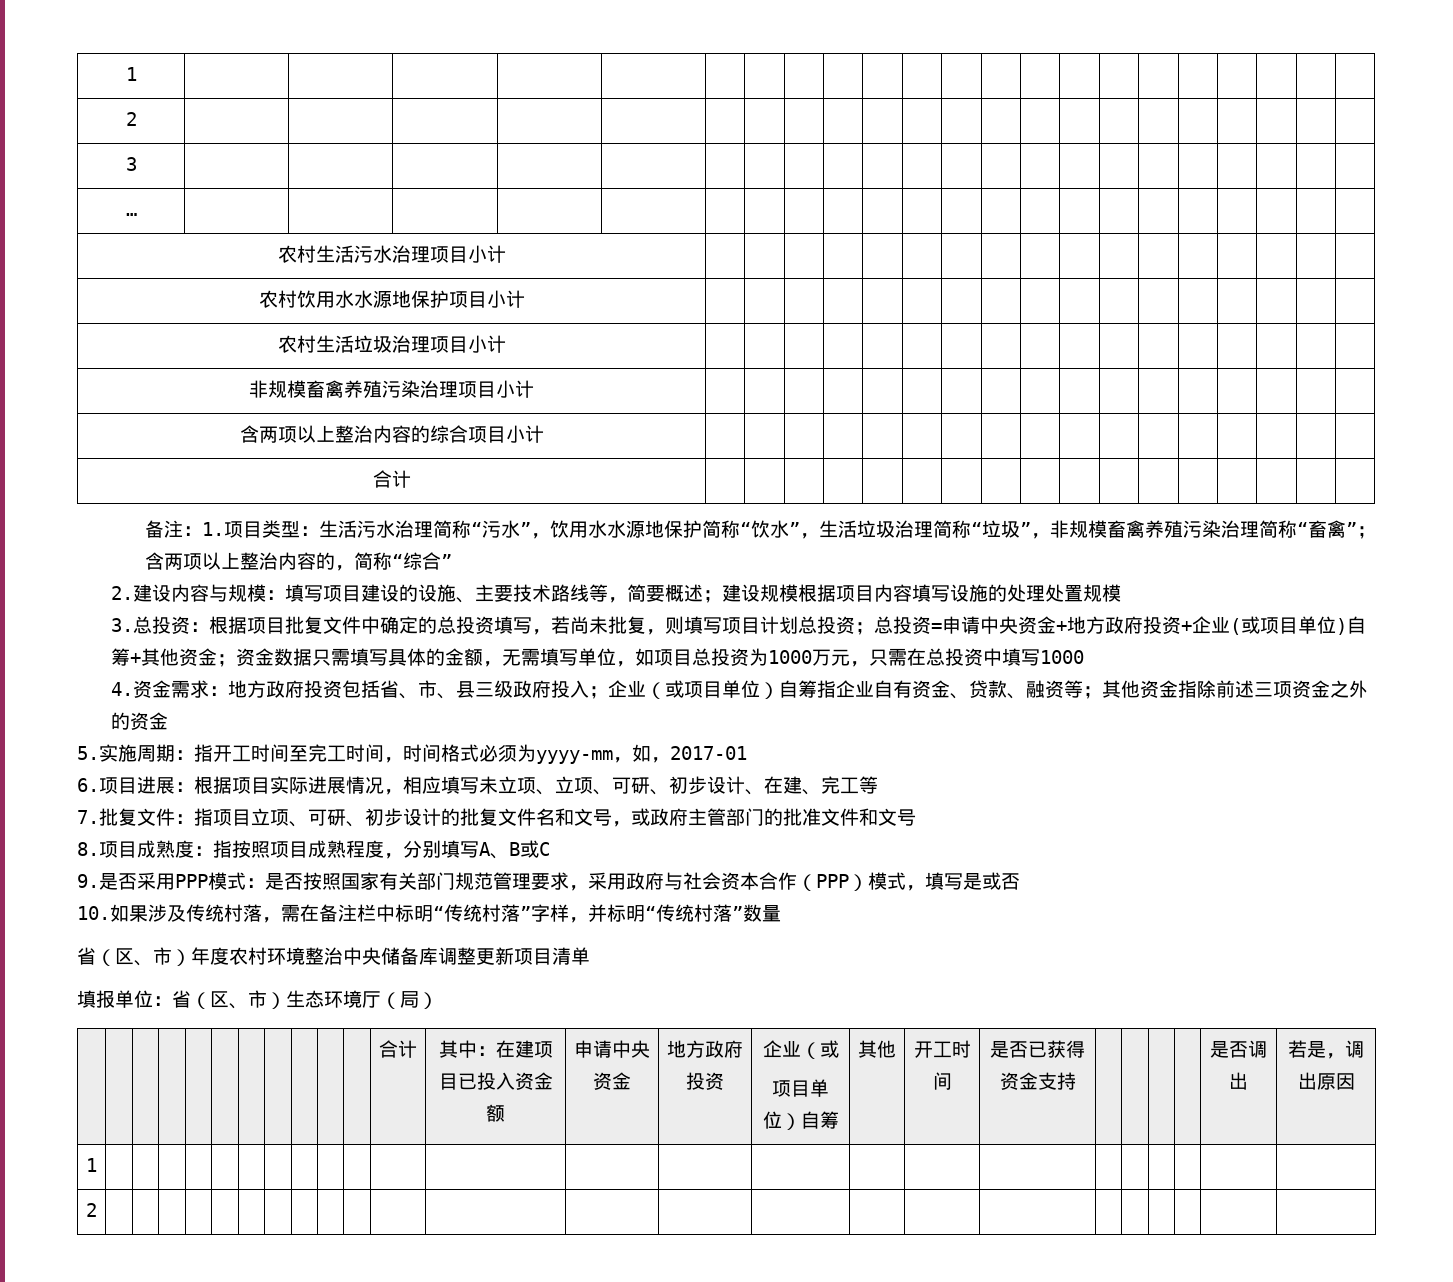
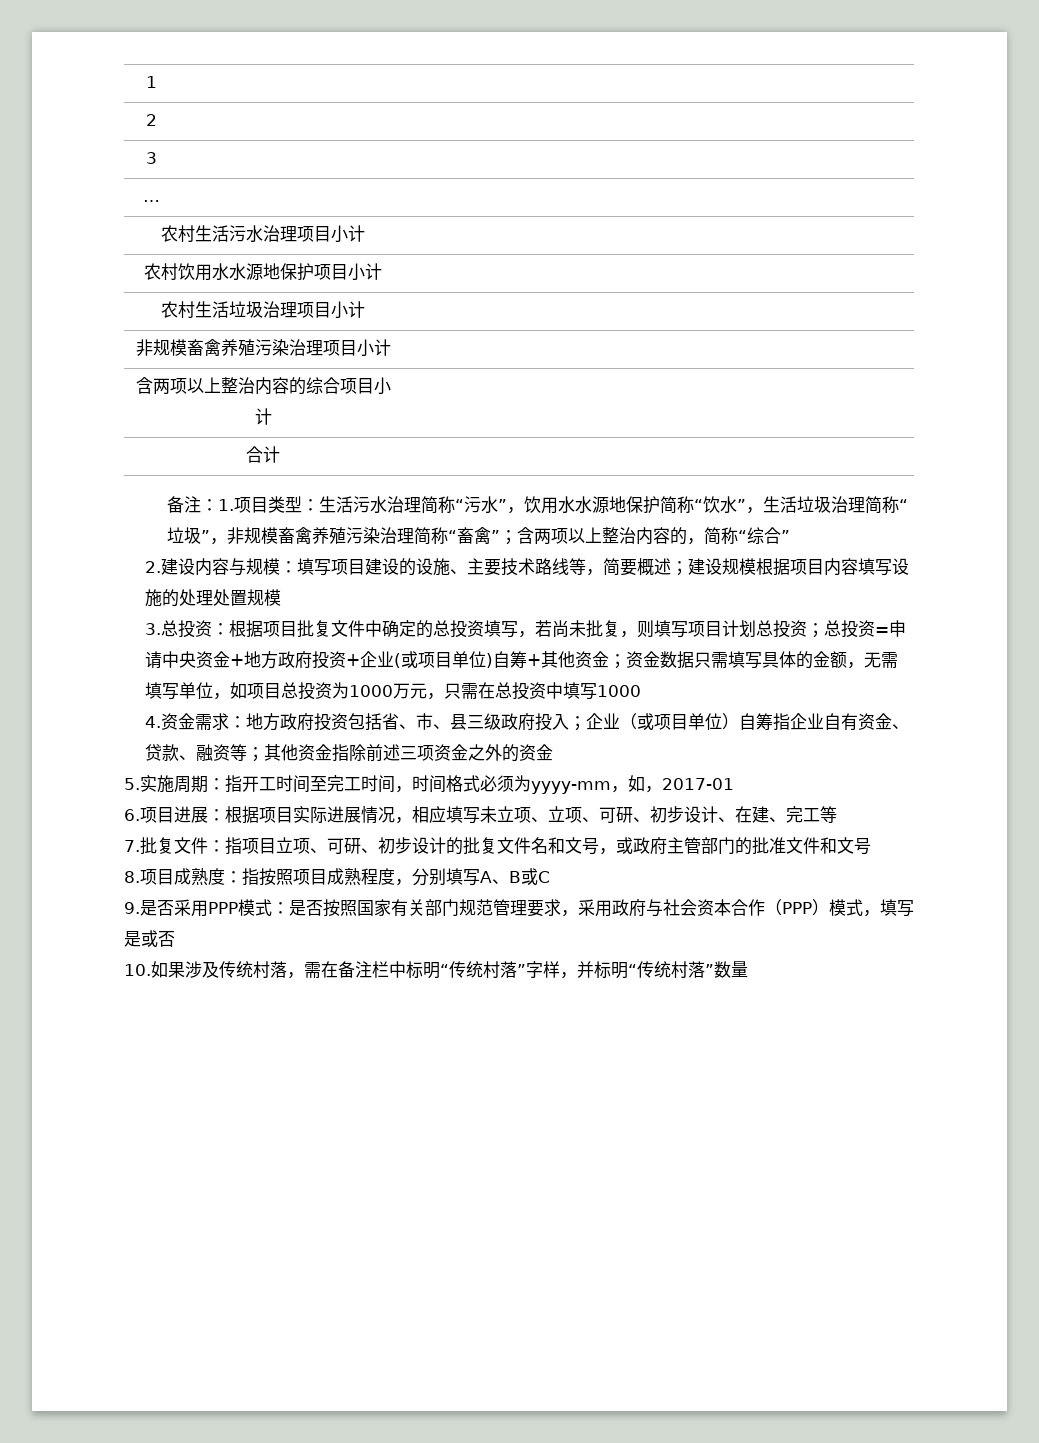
- 省（区、市）年度农村环境整治中央储备库调整更新项目清单
- 填报单位：省（区、市）生态环境厅（局）
- | | | | | | | | | | | 合计 | 其中：在建项目已投入资金额 | 申请中央资金 | 地方政府投资 | 企业（或
- 项目单位）自筹 | 其他 | 开工时间 | 是否已获得资金支持 | | | | | 是否调出 | 若是，调出原因
- 1 | | | | | | | | | | | | | | | | | | | | | | | |
- 2 | | | | | | | | | | | | | | | | | | | | | | | |

